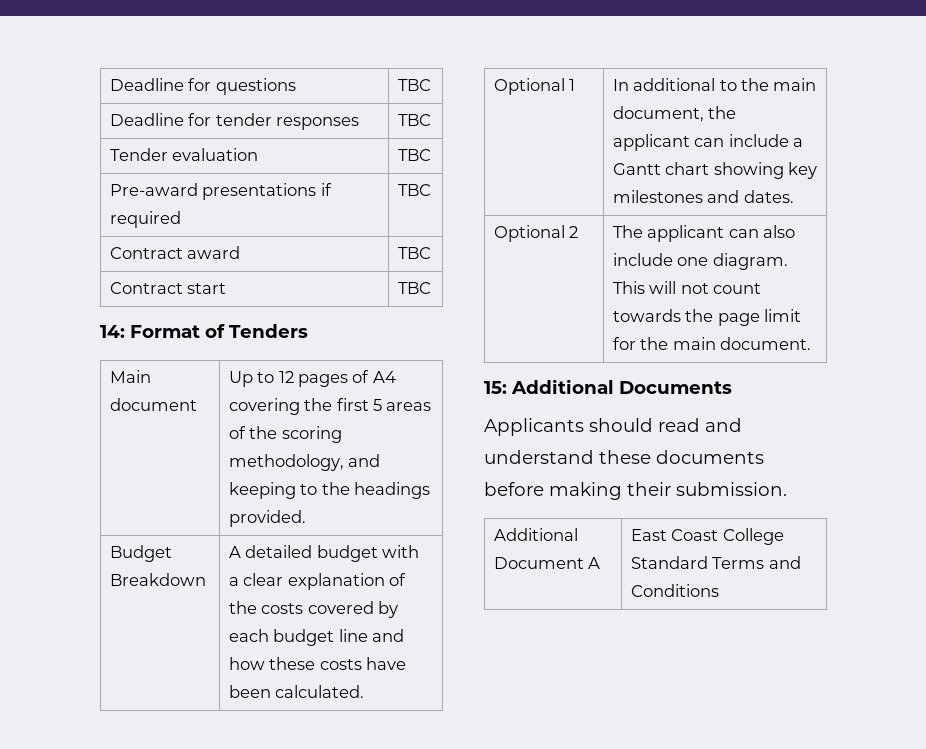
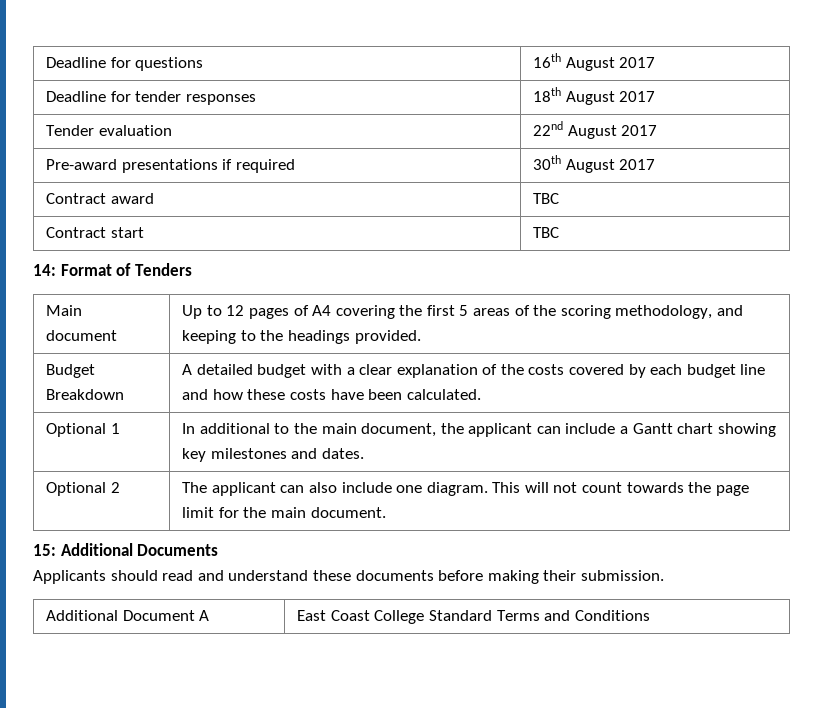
- Deadline for questions | TBC
+ Deadline for questions | 16th August 2017
- Deadline for tender responses | TBC
+ Deadline for tender responses | 18th August 2017
- Tender evaluation | TBC
+ Tender evaluation | 22nd August 2017
- Pre-award presentations if required | TBC
+ Pre-award presentations if required | 30th August 2017

